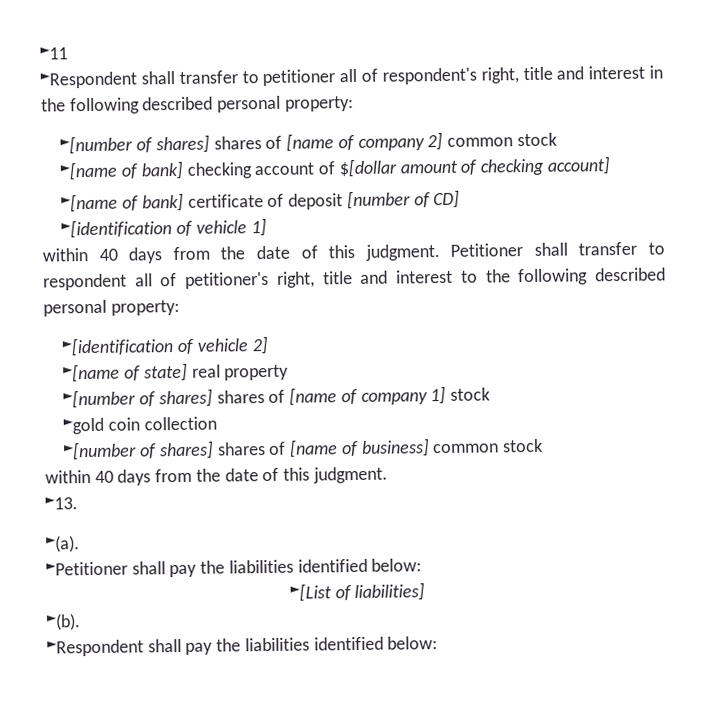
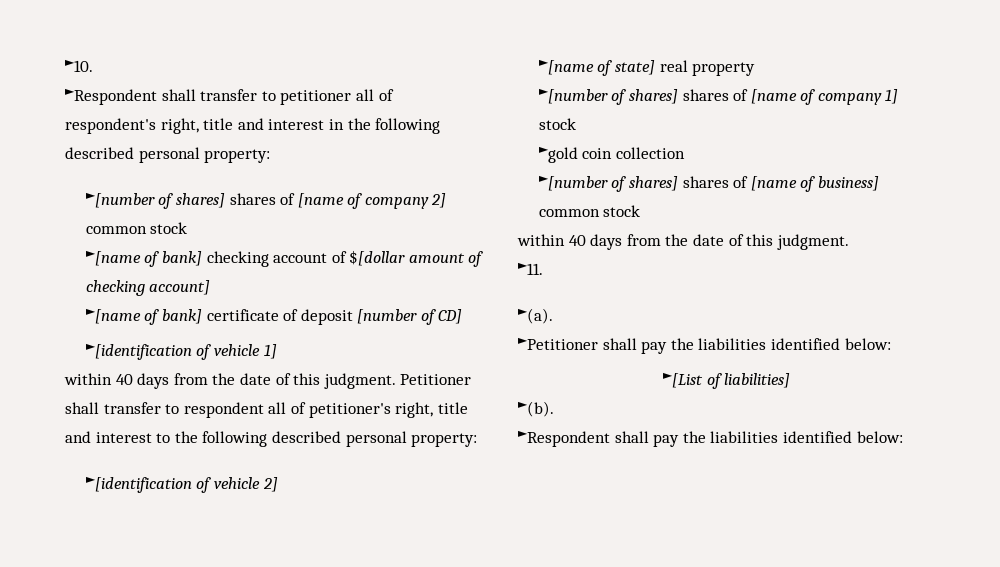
- ►11
+ ►10.
- ►13.
+ ►11.

